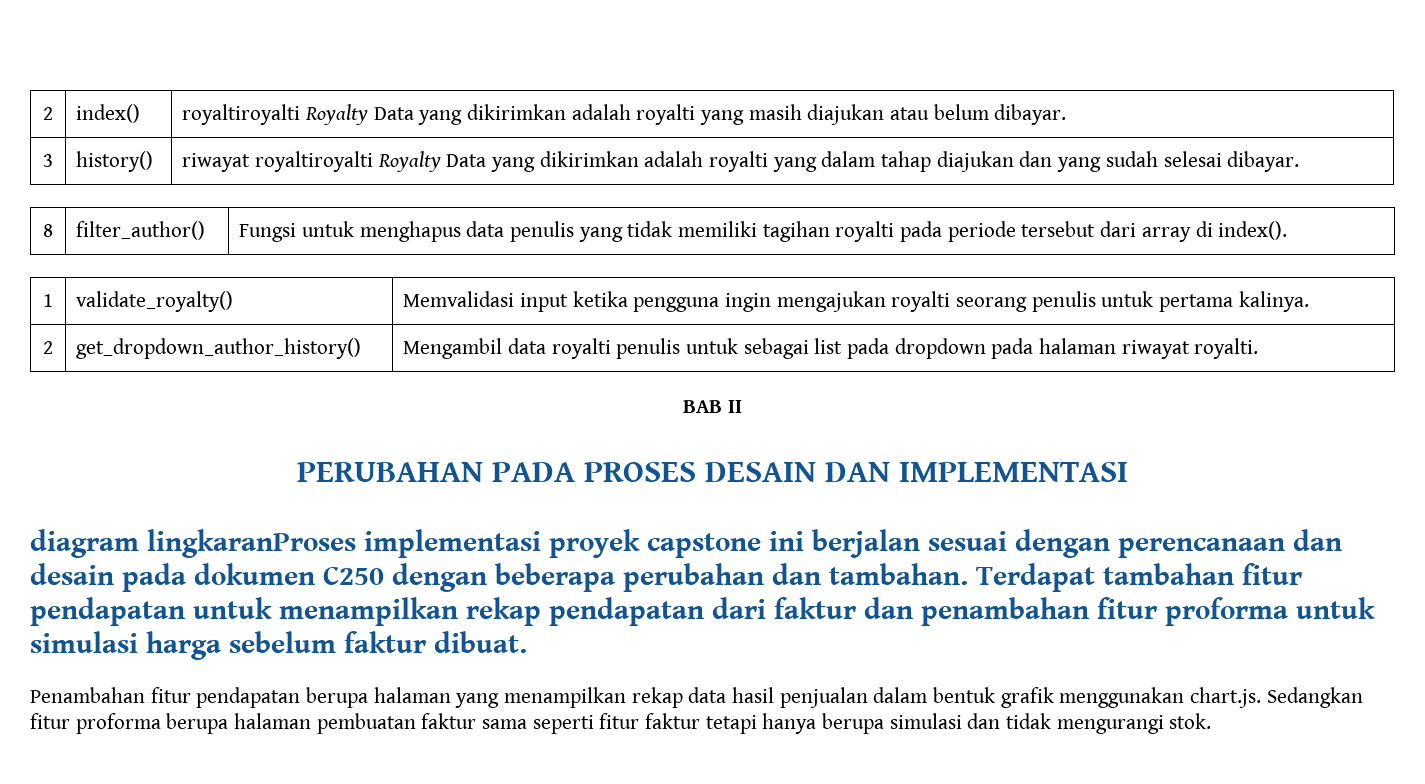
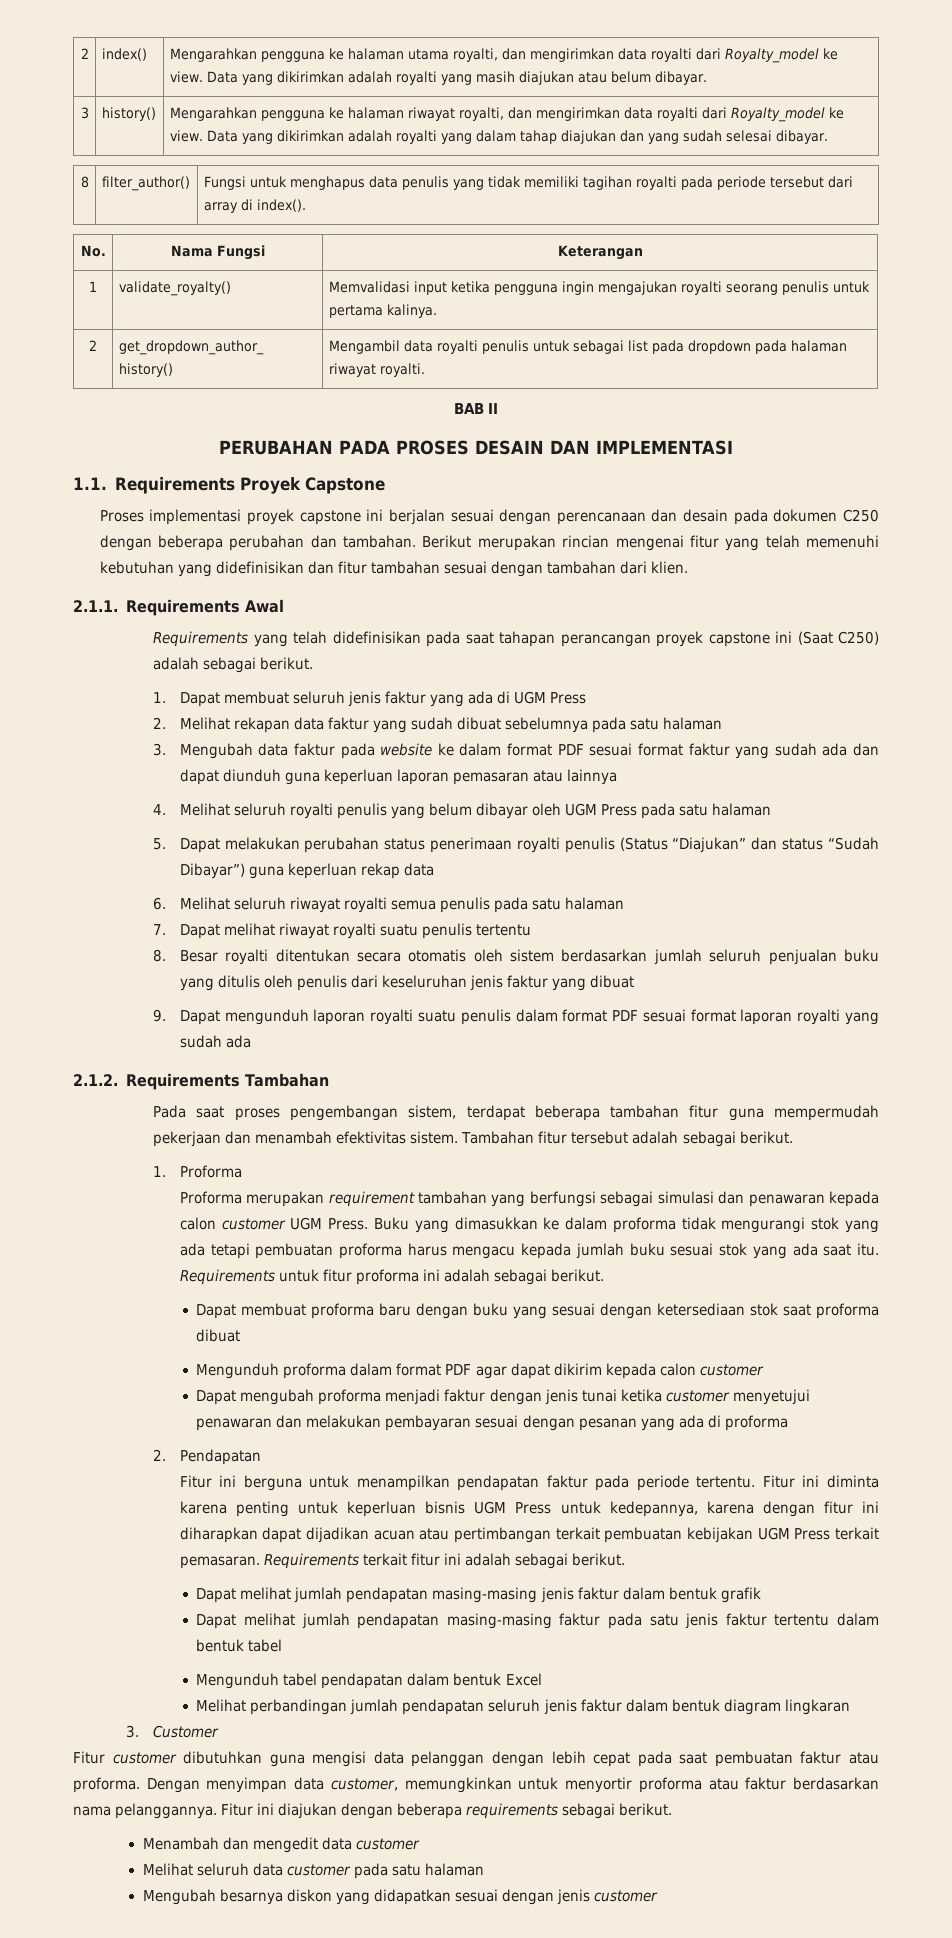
- 2 | index() | royaltiroyalti Royalty Data yang dikirimkan adalah royalti yang masih diajukan atau belum dibayar.
+ 2 | index() | Mengarahkan pengguna ke halaman utama royalti, dan mengirimkan data royalti dari Royalty_model ke view. Data yang dikirimkan adalah royalti yang masih diajukan atau belum dibayar.
- 3 | history() | riwayat royaltiroyalti Royalty Data yang dikirimkan adalah royalti yang dalam tahap diajukan dan yang sudah selesai dibayar.
+ 3 | history() | Mengarahkan pengguna ke halaman riwayat royalti, dan mengirimkan data royalti dari Royalty_model ke view. Data yang dikirimkan adalah royalti yang dalam tahap diajukan dan yang sudah selesai dibayar.
+ No. | Nama Fungsi | Keterangan
- diagram lingkaranProses implementasi proyek capstone ini berjalan sesuai dengan perencanaan dan desain pada dokumen C250 dengan beberapa perubahan dan tambahan.
+ 1.1. Requirements Proyek Capstone
+ Proses implementasi proyek capstone ini berjalan sesuai dengan perencanaan dan desain pada dokumen C250 dengan beberapa perubahan dan tambahan.
- Terdapat tambahan fitur pendapatan untuk menampilkan rekap pendapatan dari faktur dan penambahan fitur proforma untuk simulasi harga sebelum faktur dibuat.
- Penambahan fitur pendapatan berupa halaman yang menampilkan rekap data hasil penjualan dalam bentuk grafik menggunakan chart.js. Sedangkan fitur proforma berupa halaman pembuatan faktur sama seperti fitur faktur tetapi hanya berupa simulasi dan tidak mengurangi stok.
+ Berikut merupakan rincian mengenai fitur yang telah memenuhi kebutuhan yang didefinisikan dan fitur tambahan sesuai dengan tambahan dari klien.
+ 2.1.1. Requirements Awal
+ Requirements yang telah didefinisikan pada saat tahapan perancangan proyek capstone ini (Saat C250) adalah sebagai berikut.
+ 1. Dapat membuat seluruh jenis faktur yang ada di UGM Press
+ 2. Melihat rekapan data faktur yang sudah dibuat sebelumnya pada satu halaman
+ 3. Mengubah data faktur pada website ke dalam format PDF sesuai format faktur yang sudah ada dan dapat diunduh guna keperluan laporan pemasaran atau lainnya
+ 4. Melihat seluruh royalti penulis yang belum dibayar oleh UGM Press pada satu halaman
+ 5. Dapat melakukan perubahan status penerimaan royalti penulis (Status “Diajukan” dan status “Sudah Dibayar”) guna keperluan rekap data
+ 6. Melihat seluruh riwayat royalti semua penulis pada satu halaman
+ 7. Dapat melihat riwayat royalti suatu penulis tertentu
+ 8. Besar royalti ditentukan secara otomatis oleh sistem berdasarkan jumlah seluruh penjualan buku yang ditulis oleh penulis dari keseluruhan jenis faktur yang dibuat
+ 9. Dapat mengunduh laporan royalti suatu penulis dalam format PDF sesuai format laporan royalti yang sudah ada
+ 2.1.2. Requirements Tambahan
+ Pada saat proses pengembangan sistem, terdapat beberapa tambahan fitur guna mempermudah pekerjaan dan menambah efektivitas sistem. Tambahan fitur tersebut adalah sebagai berikut.
+ 1. Proforma
+ Proforma merupakan requirement tambahan yang berfungsi sebagai simulasi dan penawaran kepada calon customer UGM Press. Buku yang dimasukkan ke dalam proforma tidak mengurangi stok yang ada tetapi pembuatan proforma harus mengacu kepada jumlah buku sesuai stok yang ada saat itu. Requirements untuk fitur proforma ini adalah sebagai berikut.
+ Dapat membuat proforma baru dengan buku yang sesuai dengan ketersediaan stok saat proforma dibuat
+ Mengunduh proforma dalam format PDF agar dapat dikirim kepada calon customer
+ Dapat mengubah proforma menjadi faktur dengan jenis tunai ketika customer menyetujui penawaran dan melakukan pembayaran sesuai dengan pesanan yang ada di proforma
+ 2. Pendapatan
+ Fitur ini berguna untuk menampilkan pendapatan faktur pada periode tertentu. Fitur ini diminta karena penting untuk keperluan bisnis UGM Press untuk kedepannya, karena dengan fitur ini diharapkan dapat dijadikan acuan atau pertimbangan terkait pembuatan kebijakan UGM Press terkait pemasaran. Requirements terkait fitur ini adalah sebagai berikut.
+ Dapat melihat jumlah pendapatan masing-masing jenis faktur dalam bentuk grafik
+ Dapat melihat jumlah pendapatan masing-masing faktur pada satu jenis faktur tertentu dalam bentuk tabel
+ Mengunduh tabel pendapatan dalam bentuk Excel
+ Melihat perbandingan jumlah pendapatan seluruh jenis faktur dalam bentuk diagram lingkaran
+ 3. Customer
+ Fitur customer dibutuhkan guna mengisi data pelanggan dengan lebih cepat pada saat pembuatan faktur atau proforma. Dengan menyimpan data customer, memungkinkan untuk menyortir proforma atau faktur berdasarkan nama pelanggannya. Fitur ini diajukan dengan beberapa requirements sebagai berikut.
+ Menambah dan mengedit data customer
+ Melihat seluruh data customer pada satu halaman
+ Mengubah besarnya diskon yang didapatkan sesuai dengan jenis customer

